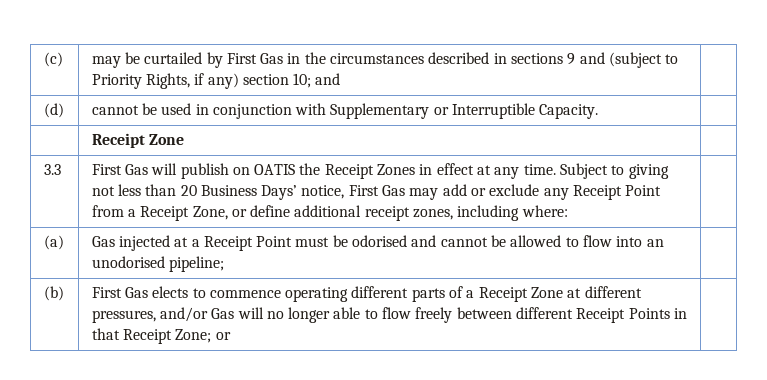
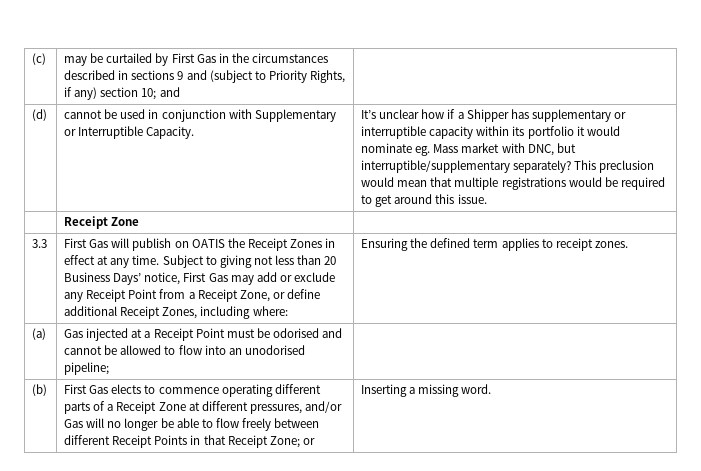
+ It’s unclear how if a Shipper has supplementary or interruptible capacity within its portfolio it would nominate eg. Mass market with DNC, but interruptible/supplementary separately? This preclusion would mean that multiple registrations would be required to get around this issue.
- Subject to giving not less than 20 Business Days’ notice, First Gas may add or exclude any Receipt Point from a Receipt Zone, or define additional receipt zones, including where:
+ Subject to giving not less than 20 Business Days’ notice, First Gas may add or exclude any Receipt Point from a Receipt Zone, or define additional Receipt Zones, including where:
+ Ensuring the defined term applies to receipt zones.
- (b) | First Gas elects to commence operating different parts of a Receipt Zone at different pressures, and/or Gas will no longer able to flow freely between different Receipt Points in that Receipt Zone; or |
+ (b) | First Gas elects to commence operating different parts of a Receipt Zone at different pressures, and/or Gas will no longer be able to flow freely between different Receipt Points in that Receipt Zone; or | Inserting a missing word.

